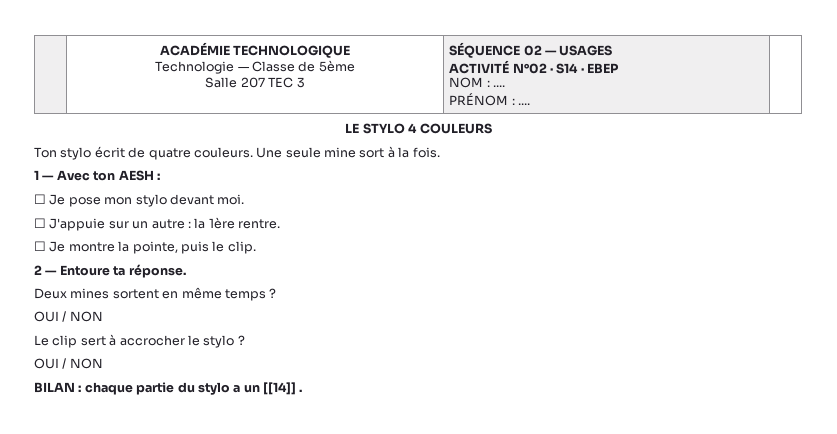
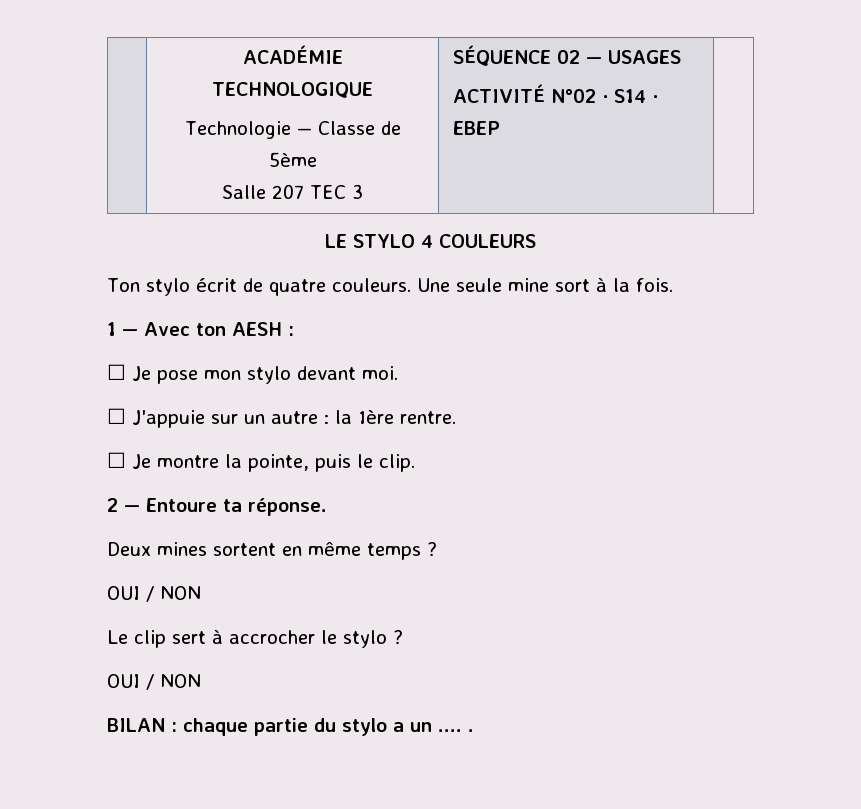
  | ACADÉMIE TECHNOLOGIQUE
  Technologie — Classe de 5ème
  Salle 207 TEC 3 | SÉQUENCE 02 — USAGES
- ACTIVITÉ N°02 · S14 · EBEP
- NOM : ....
- PRÉNOM : .... |
+ ACTIVITÉ N°02 · S14 · EBEP |
- BILAN : chaque partie du stylo a un [[14]] .
+ BILAN : chaque partie du stylo a un .... .

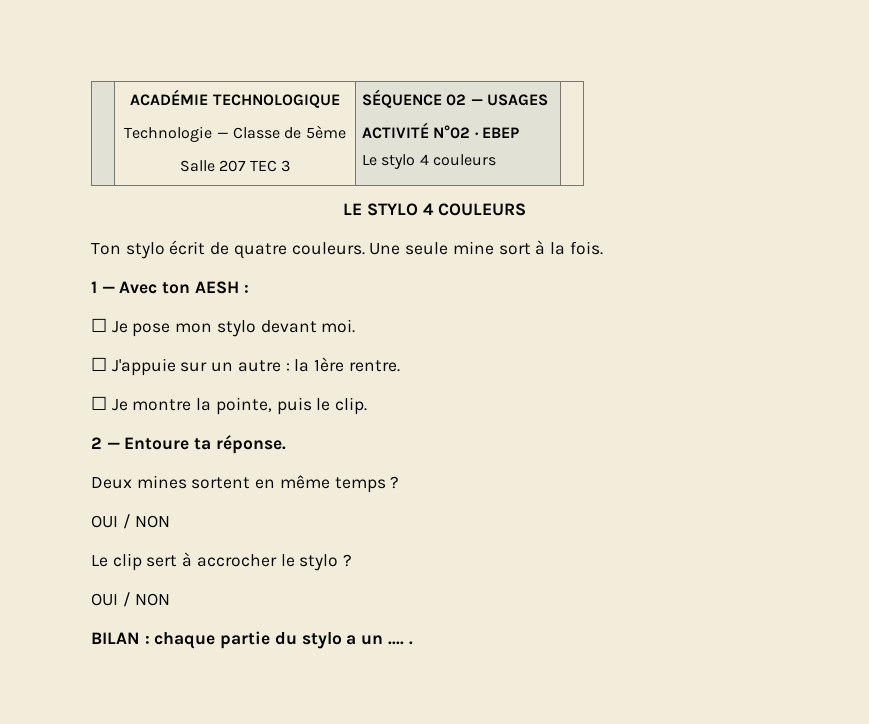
  | ACADÉMIE TECHNOLOGIQUE
  Technologie — Classe de 5ème
  Salle 207 TEC 3 | SÉQUENCE 02 — USAGES
- ACTIVITÉ N°02 · S14 · EBEP |
+ ACTIVITÉ N°02 · EBEP
+ Le stylo 4 couleurs |

